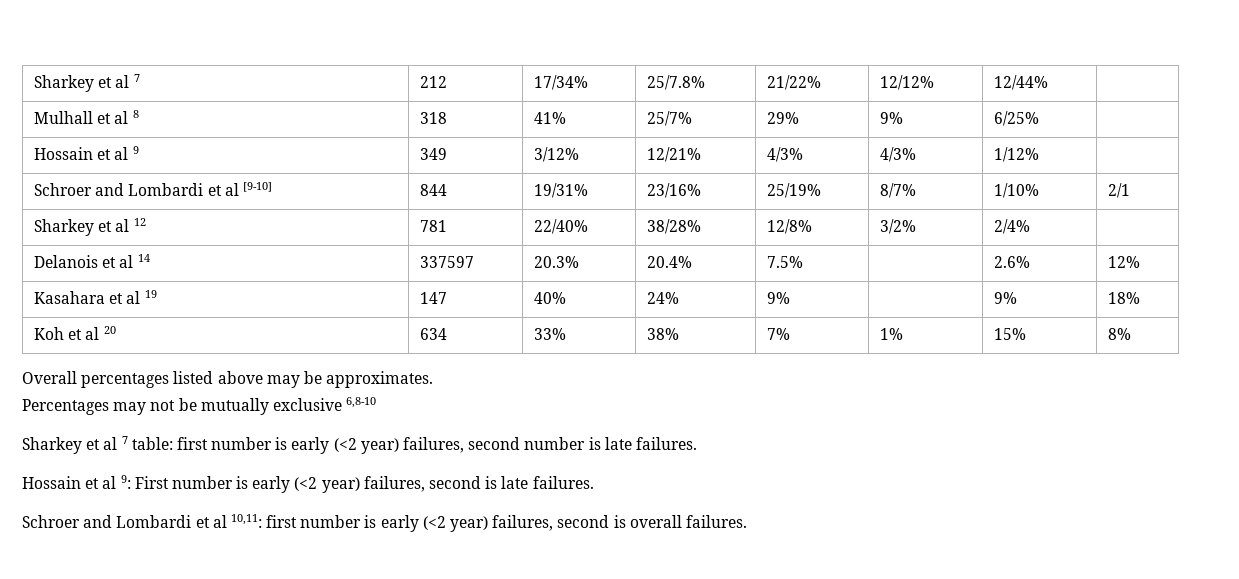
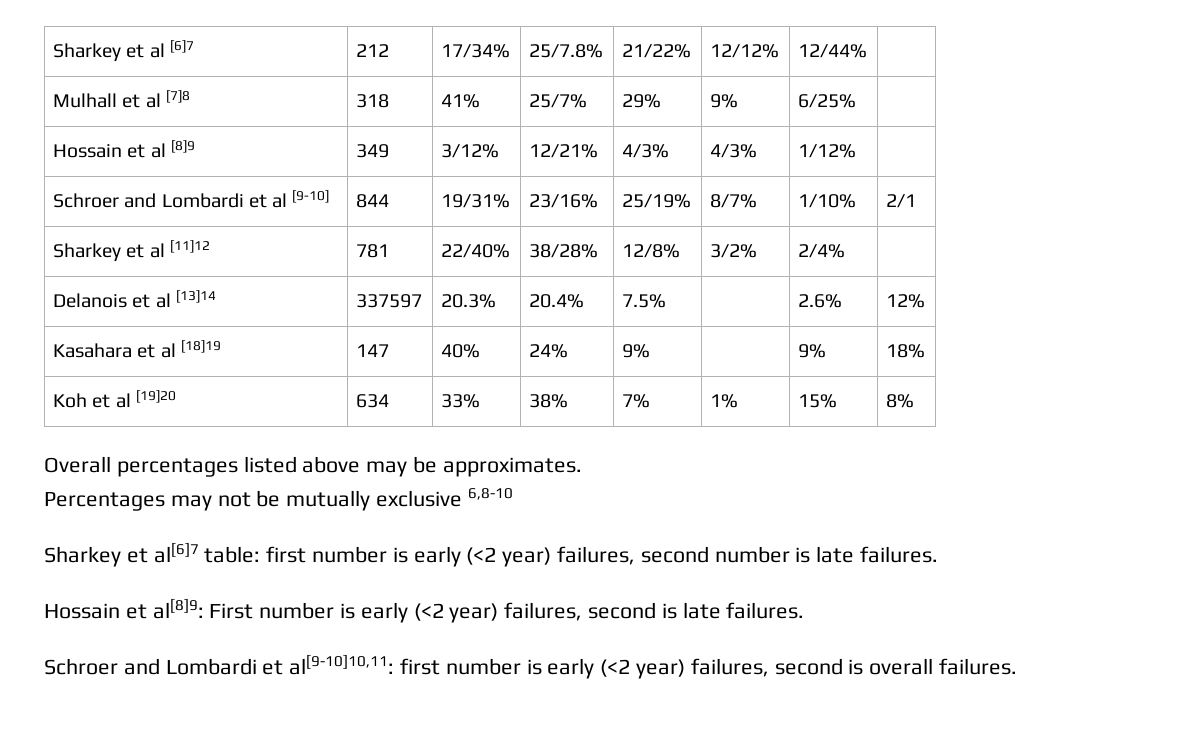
- Sharkey et al 7 | 212 | 17/34% | 25/7.8% | 21/22% | 12/12% | 12/44% |
+ Sharkey et al [6]7 | 212 | 17/34% | 25/7.8% | 21/22% | 12/12% | 12/44% |
- Mulhall et al 8 | 318 | 41% | 25/7% | 29% | 9% | 6/25% |
+ Mulhall et al [7]8 | 318 | 41% | 25/7% | 29% | 9% | 6/25% |
- Hossain et al 9 | 349 | 3/12% | 12/21% | 4/3% | 4/3% | 1/12% |
+ Hossain et al [8]9 | 349 | 3/12% | 12/21% | 4/3% | 4/3% | 1/12% |
- Sharkey et al 12 | 781 | 22/40% | 38/28% | 12/8% | 3/2% | 2/4% |
+ Sharkey et al [11]12 | 781 | 22/40% | 38/28% | 12/8% | 3/2% | 2/4% |
- Delanois et al 14 | 337597 | 20.3% | 20.4% | 7.5% | | 2.6% | 12%
+ Delanois et al [13]14 | 337597 | 20.3% | 20.4% | 7.5% | | 2.6% | 12%
- Kasahara et al 19 | 147 | 40% | 24% | 9% | | 9% | 18%
+ Kasahara et al [18]19 | 147 | 40% | 24% | 9% | | 9% | 18%
- Koh et al 20 | 634 | 33% | 38% | 7% | 1% | 15% | 8%
+ Koh et al [19]20 | 634 | 33% | 38% | 7% | 1% | 15% | 8%
- Sharkey et al 7 table: first number is early (<2 year) failures, second number is late failures.
+ Sharkey et al[6]7 table: first number is early (<2 year) failures, second number is late failures.
- Hossain et al 9: First number is early (<2 year) failures, second is late failures.
+ Hossain et al[8]9: First number is early (<2 year) failures, second is late failures.
- Schroer and Lombardi et al 10,11: first number is early (<2 year) failures, second is overall failures.
+ Schroer and Lombardi et al[9-10]10,11: first number is early (<2 year) failures, second is overall failures.

